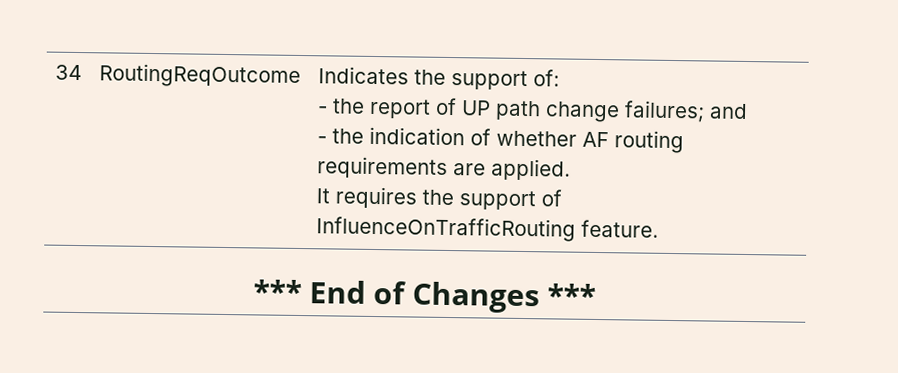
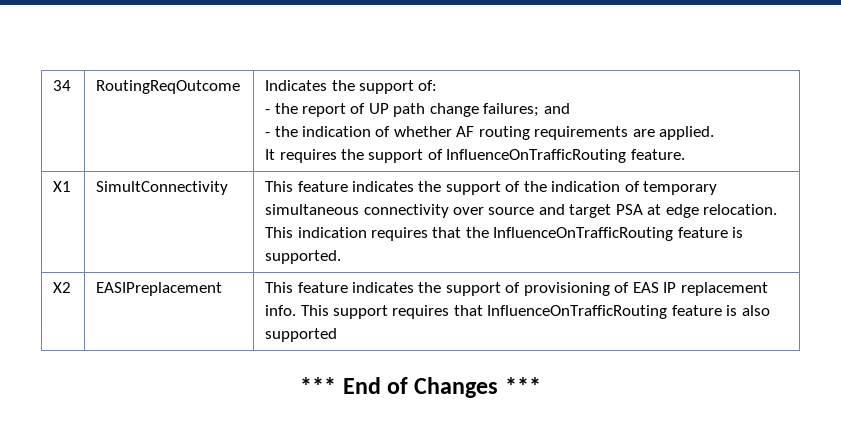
+ X1 | SimultConnectivity | This feature indicates the support of the indication of temporary simultaneous connectivity over source and target PSA at edge relocation. This indication requires that the InfluenceOnTrafficRouting feature is supported.
+ X2 | EASIPreplacement | This feature indicates the support of provisioning of EAS IP replacement info. This support requires that InfluenceOnTrafficRouting feature is also supported

